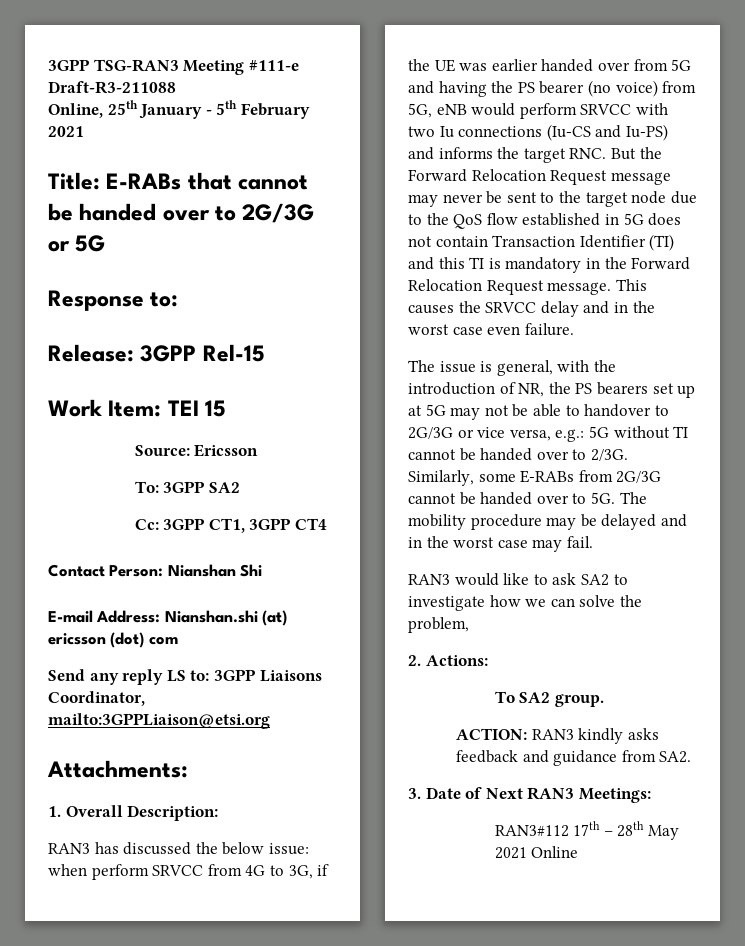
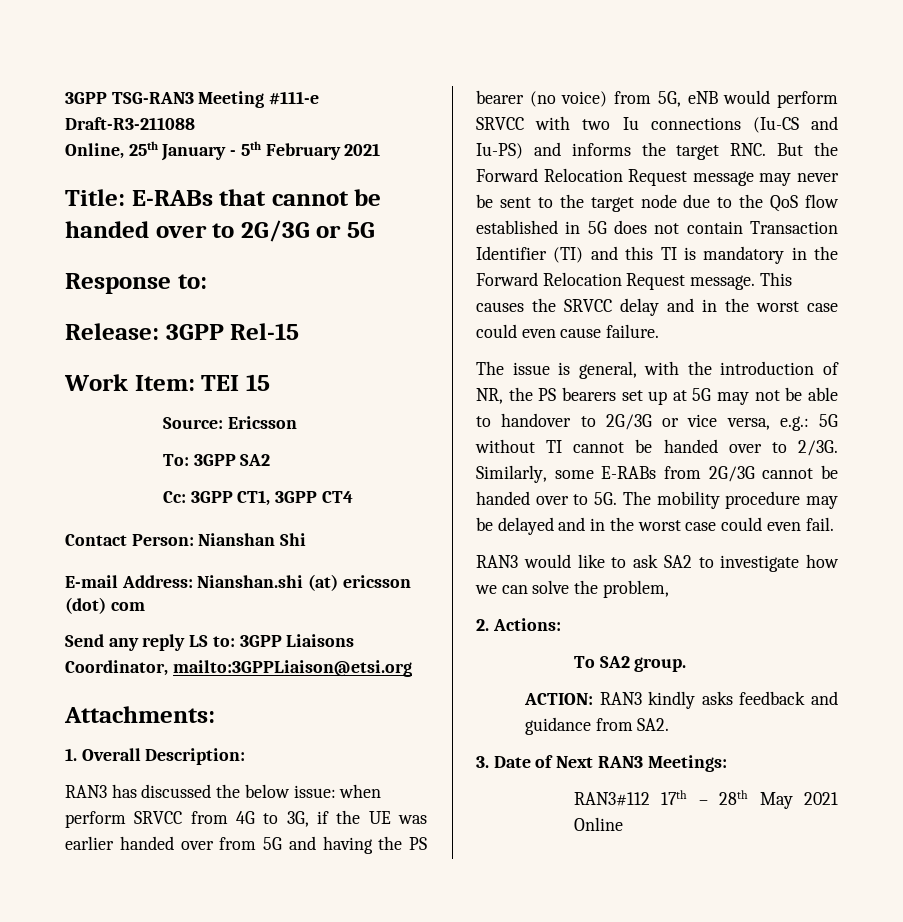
- This causes the SRVCC delay and in the worst case even failure.
+ This causes the SRVCC delay and in the worst case could even cause failure.
- The mobility procedure may be delayed and in the worst case may fail.
+ The mobility procedure may be delayed and in the worst case could even fail.

